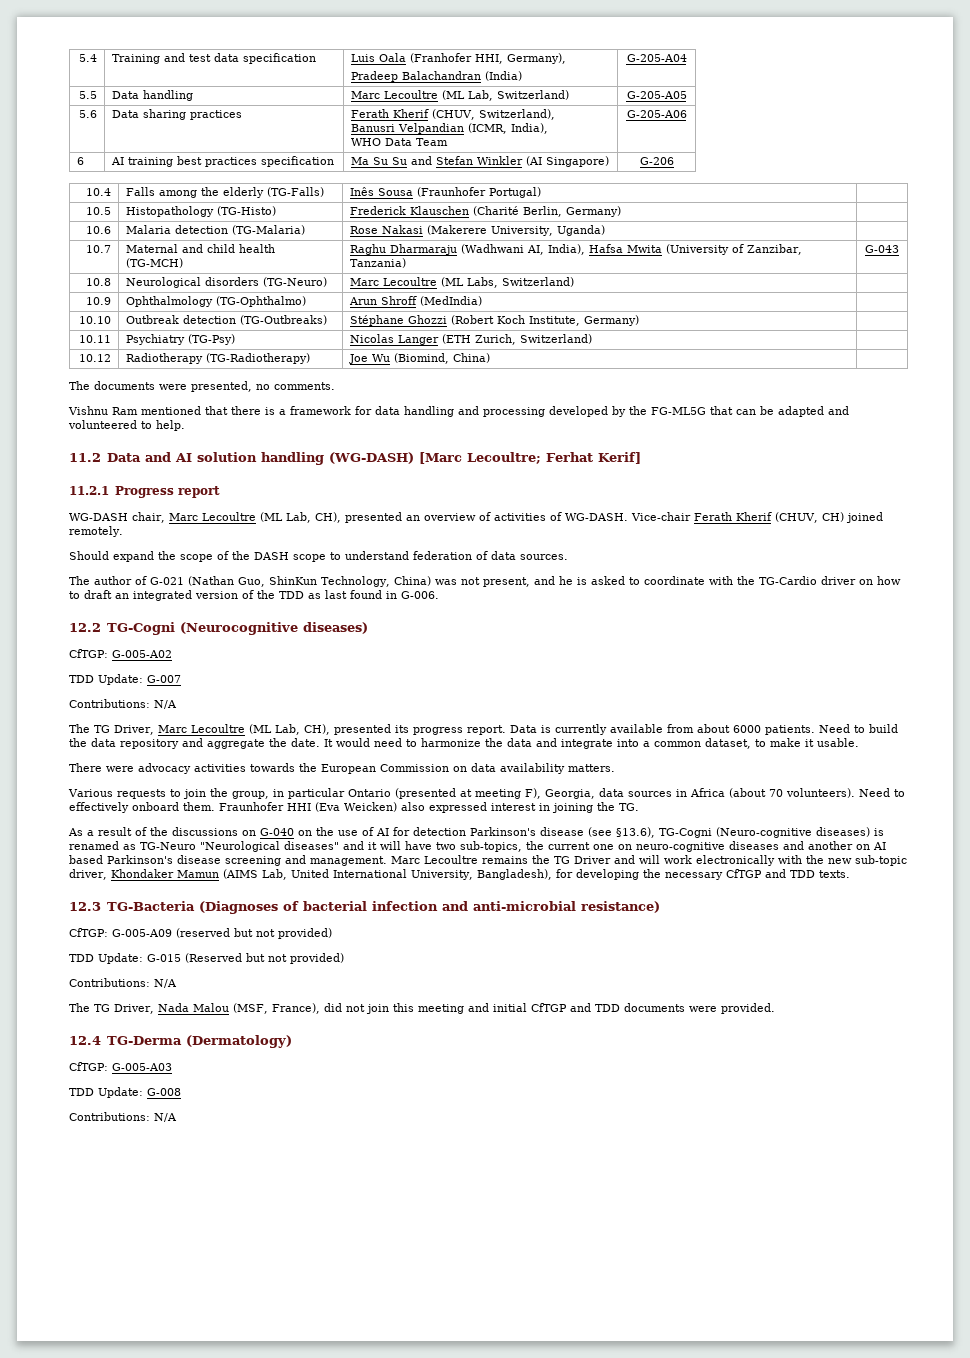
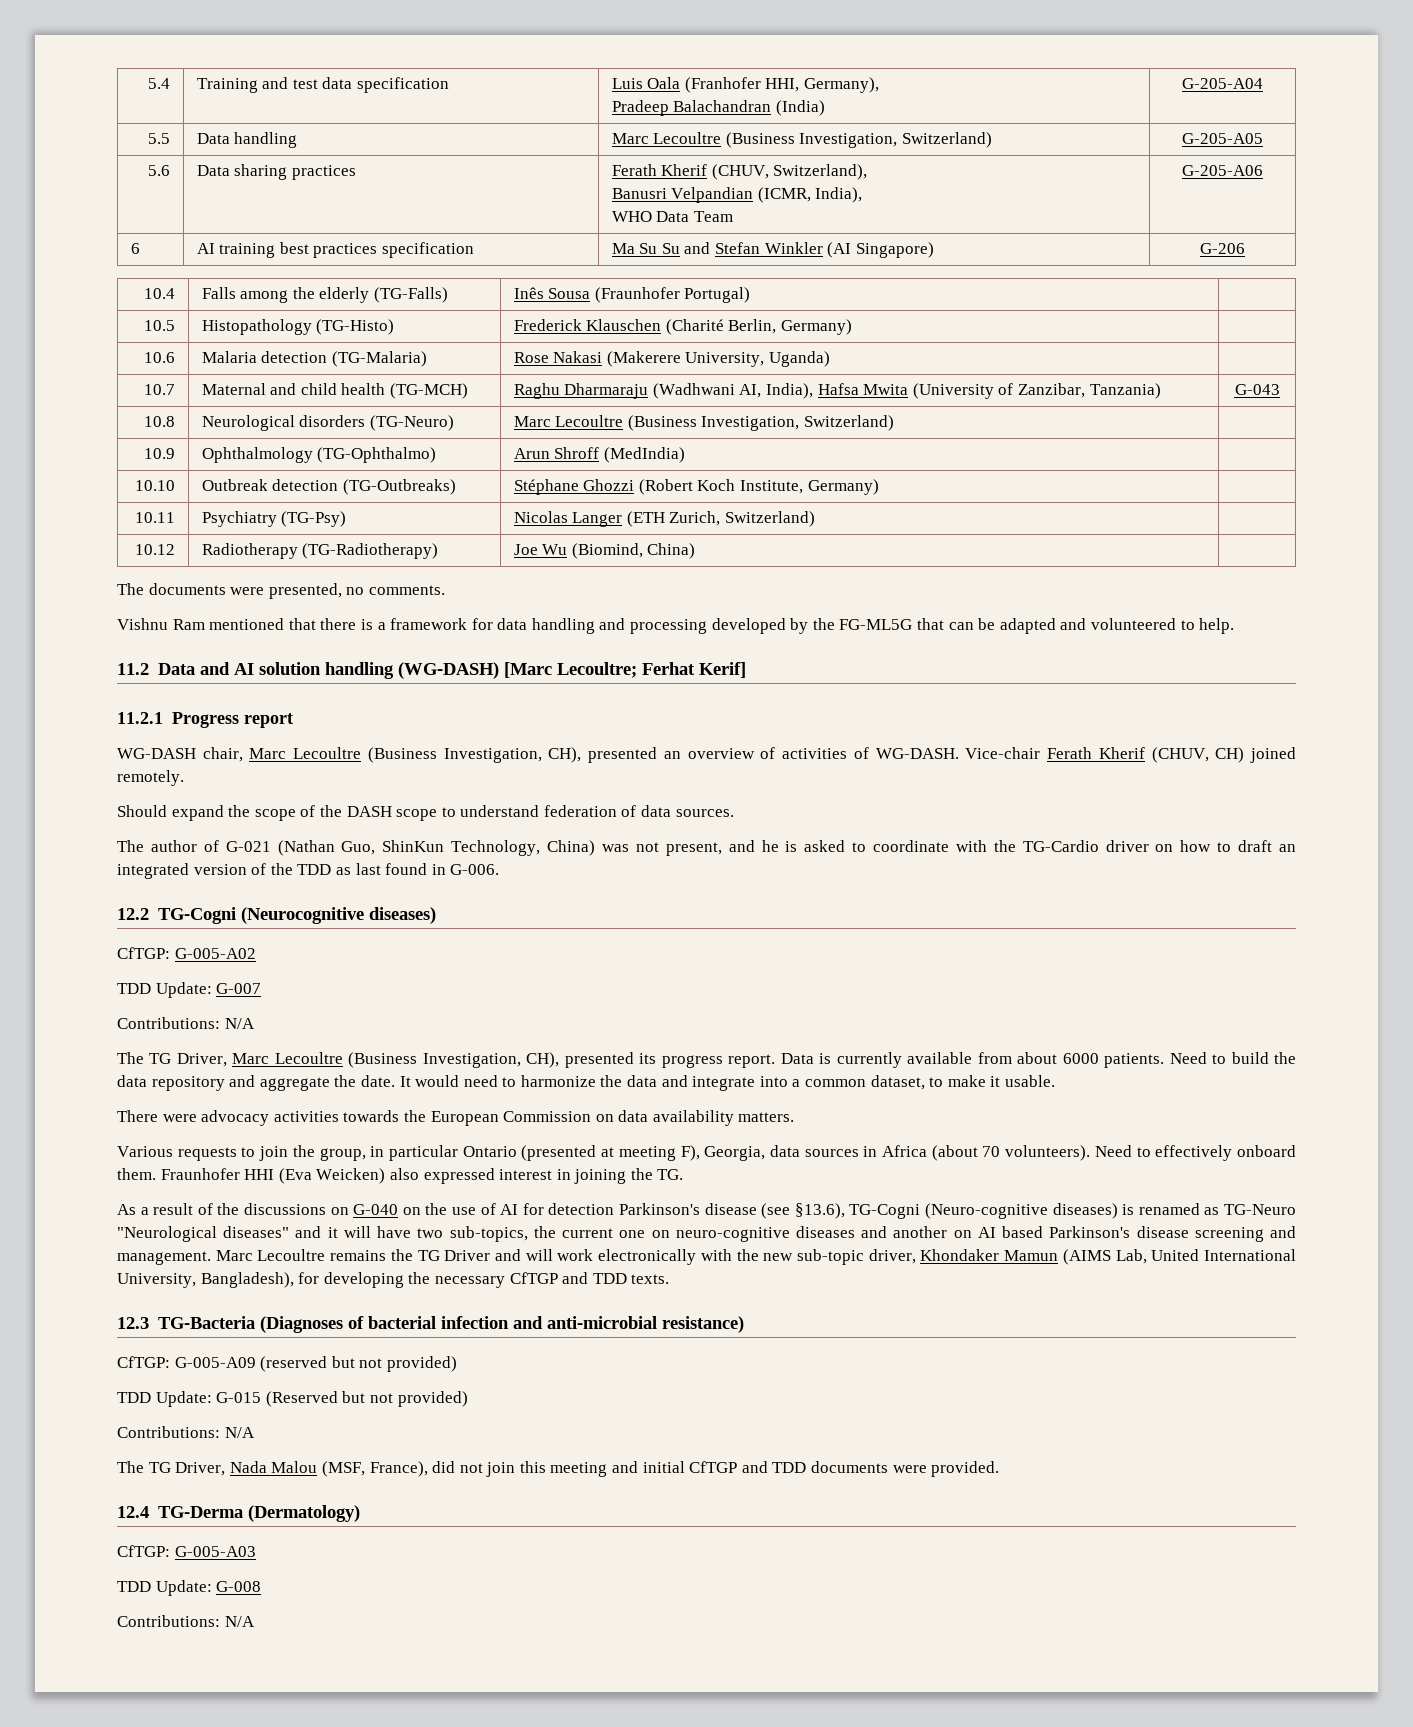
- 5.5 | Data handling | Marc Lecoultre (ML Lab, Switzerland) | G-205-A05
+ 5.5 | Data handling | Marc Lecoultre (Business Investigation, Switzerland) | G-205-A05
- 10.8 | Neurological disorders (TG-Neuro) | Marc Lecoultre (ML Labs, Switzerland) |
+ 10.8 | Neurological disorders (TG-Neuro) | Marc Lecoultre (Business Investigation, Switzerland) |
- WG-DASH chair, Marc Lecoultre (ML Lab, CH), presented an overview of activities of WG-DASH.
+ WG-DASH chair, Marc Lecoultre (Business Investigation, CH), presented an overview of activities of WG-DASH.
- The TG Driver, Marc Lecoultre (ML Lab, CH), presented its progress report.
+ The TG Driver, Marc Lecoultre (Business Investigation, CH), presented its progress report.

